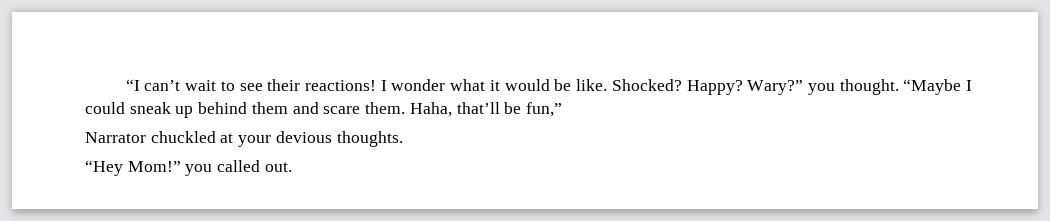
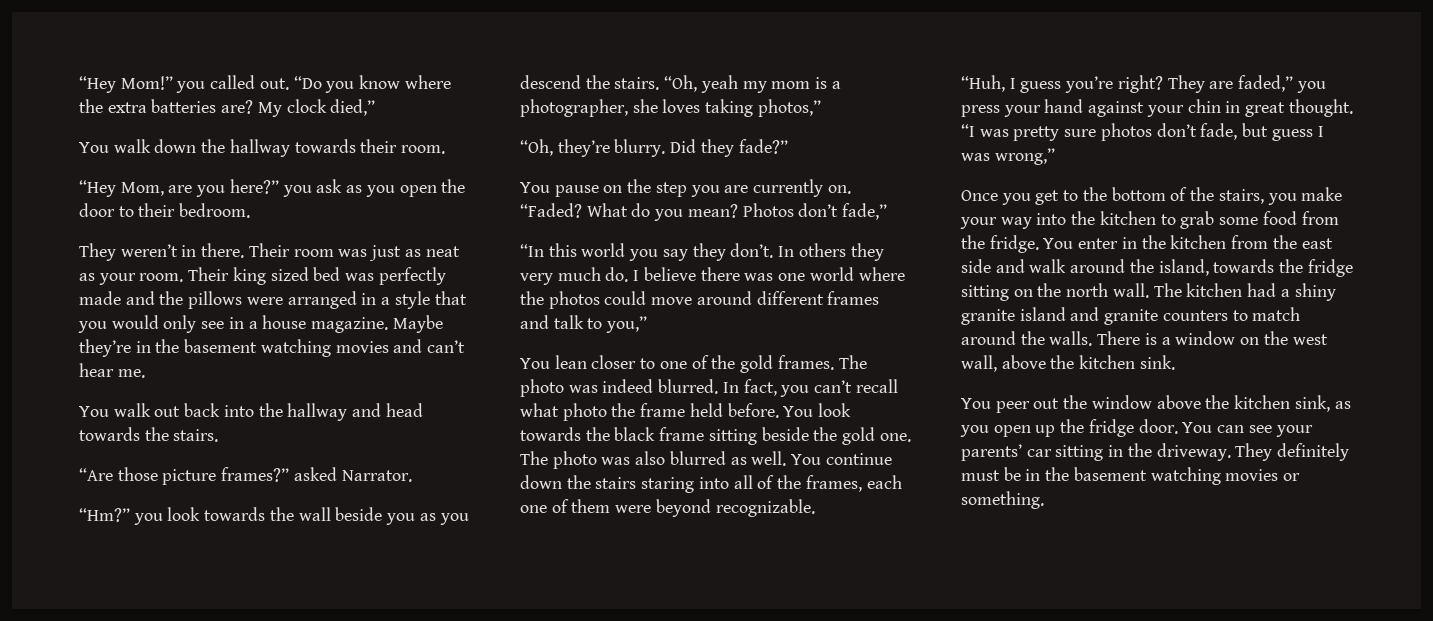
- “I can’t wait to see their reactions! I wonder what it would be like. Shocked? Happy? Wary?” you thought. “Maybe I could sneak up behind them and scare them. Haha, that’ll be fun,”
- Narrator chuckled at your devious thoughts.
+ “Do you know where the extra batteries are? My clock died,”
+ You walk down the hallway towards their room.
+ “Hey Mom, are you here?” you ask as you open the door to their bedroom.
+ They weren’t in there. Their room was just as neat as your room. Their king sized bed was perfectly made and the pillows were arranged in a style that you would only see in a house magazine. Maybe they’re in the basement watching movies and can’t hear me.
+ You walk out back into the hallway and head towards the stairs.
+ “Are those picture frames?” asked Narrator.
+ “Hm?” you look towards the wall beside you as you descend the stairs. “Oh, yeah my mom is a photographer, she loves taking photos,”
+ “Oh, they’re blurry. Did they fade?”
+ You pause on the step you are currently on. “Faded? What do you mean? Photos don’t fade,”
+ “In this world you say they don’t. In others they very much do. I believe there was one world where the photos could move around different frames and talk to you,”
+ You lean closer to one of the gold frames. The photo was indeed blurred. In fact, you can’t recall what photo the frame held before. You look towards the black frame sitting beside the gold one. The photo was also blurred as well. You continue down the stairs staring into all of the frames, each one of them were beyond recognizable.
+ “Huh, I guess you’re right? They are faded,” you press your hand against your chin in great thought. “I was pretty sure photos don’t fade, but guess I was wrong,”
+ Once you get to the bottom of the stairs, you make your way into the kitchen to grab some food from the fridge. You enter in the kitchen from the east side and walk around the island, towards the fridge sitting on the north wall. The kitchen had a shiny granite island and granite counters to match around the walls. There is a window on the west wall, above the kitchen sink.
+ You peer out the window above the kitchen sink, as you open up the fridge door. You can see your parents’ car sitting in the driveway. They definitely must be in the basement watching movies or something.

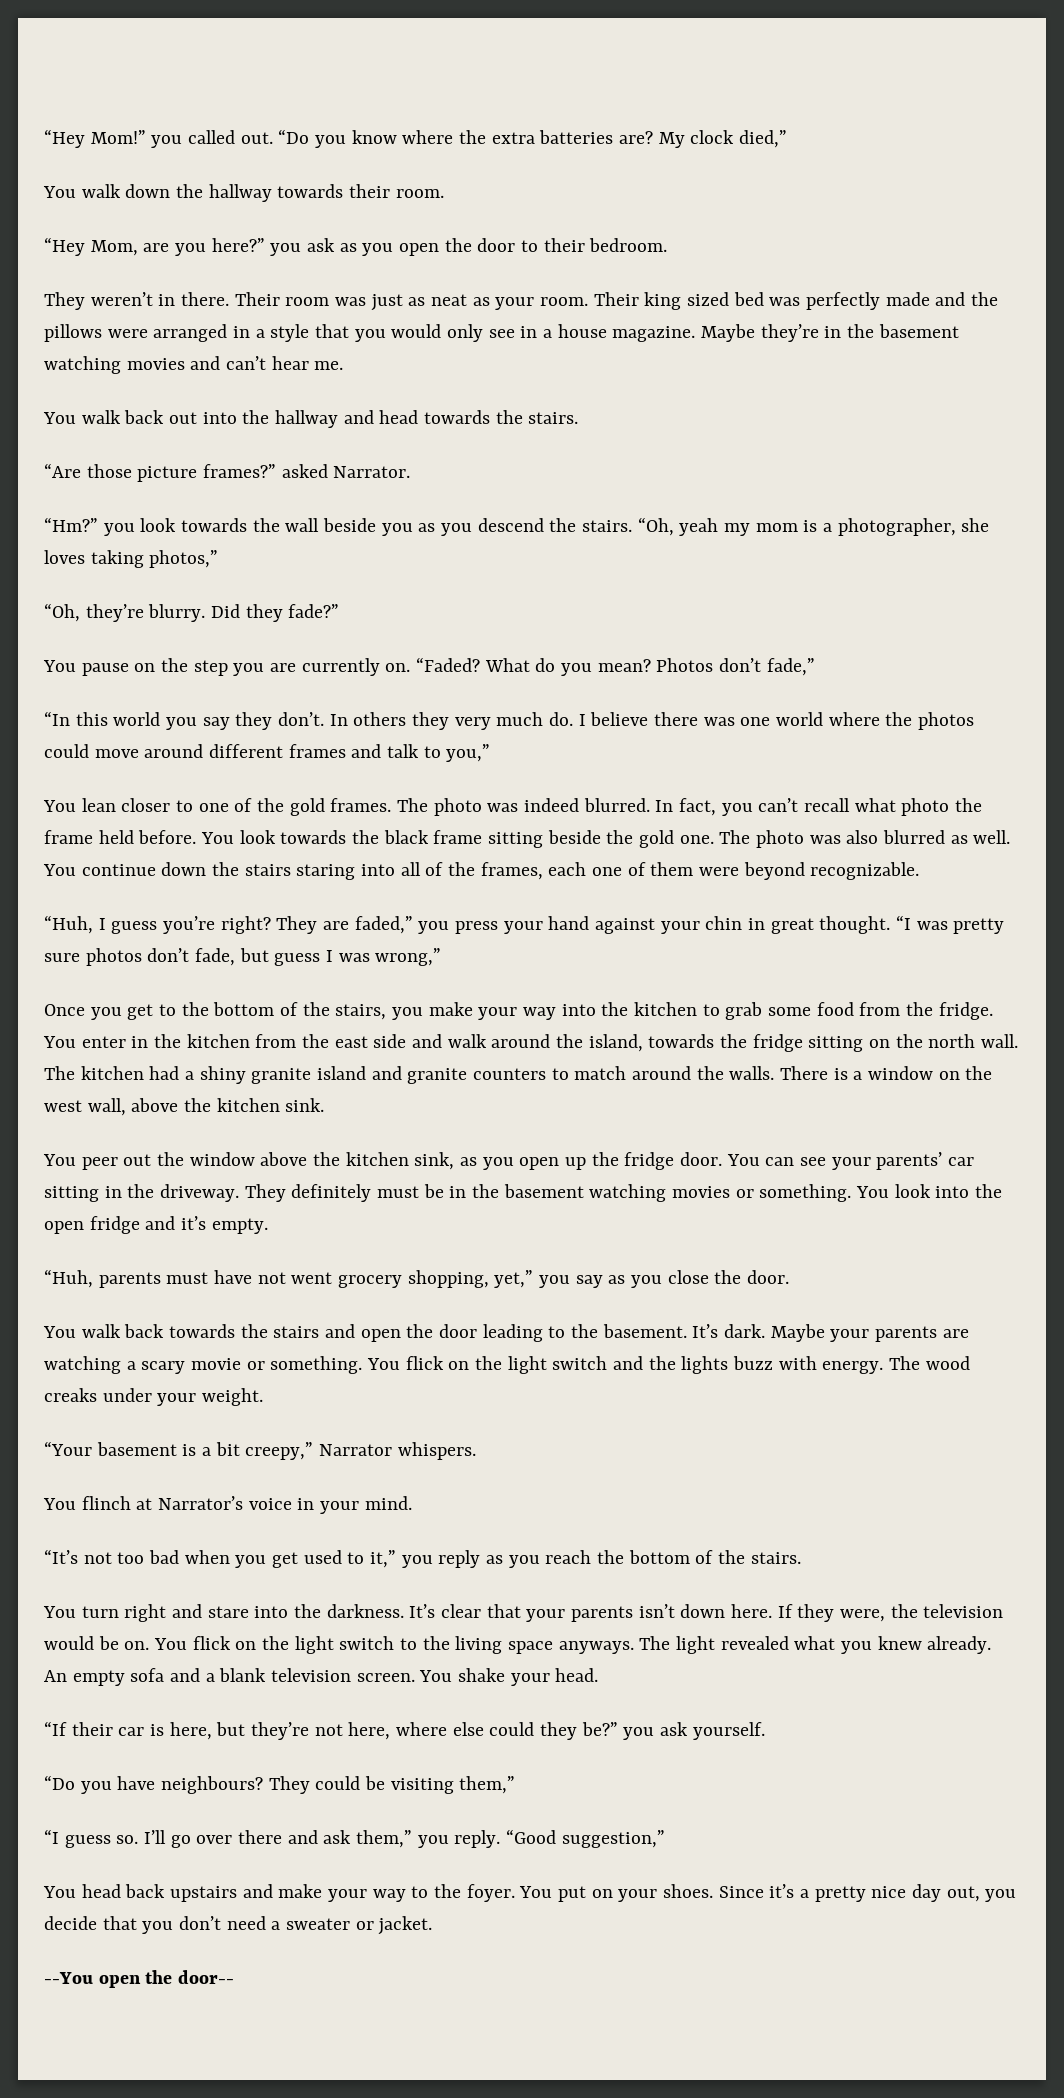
- You walk out back into the hallway and head towards the stairs.
+ You walk back out into the hallway and head towards the stairs.
+ You look into the open fridge and it’s empty.
+ “Huh, parents must have not went grocery shopping, yet,” you say as you close the door.
+ You walk back towards the stairs and open the door leading to the basement. It’s dark. Maybe your parents are watching a scary movie or something. You flick on the light switch and the lights buzz with energy. The wood creaks under your weight.
+ “Your basement is a bit creepy,” Narrator whispers.
+ You flinch at Narrator’s voice in your mind.
+ “It’s not too bad when you get used to it,” you reply as you reach the bottom of the stairs.
+ You turn right and stare into the darkness. It’s clear that your parents isn’t down here. If they were, the television would be on. You flick on the light switch to the living space anyways. The light revealed what you knew already. An empty sofa and a blank television screen. You shake your head.
+ “If their car is here, but they’re not here, where else could they be?” you ask yourself.
+ “Do you have neighbours? They could be visiting them,”
+ “I guess so. I’ll go over there and ask them,” you reply. “Good suggestion,”
+ You head back upstairs and make your way to the foyer. You put on your shoes. Since it’s a pretty nice day out, you decide that you don’t need a sweater or jacket.
+ --You open the door--

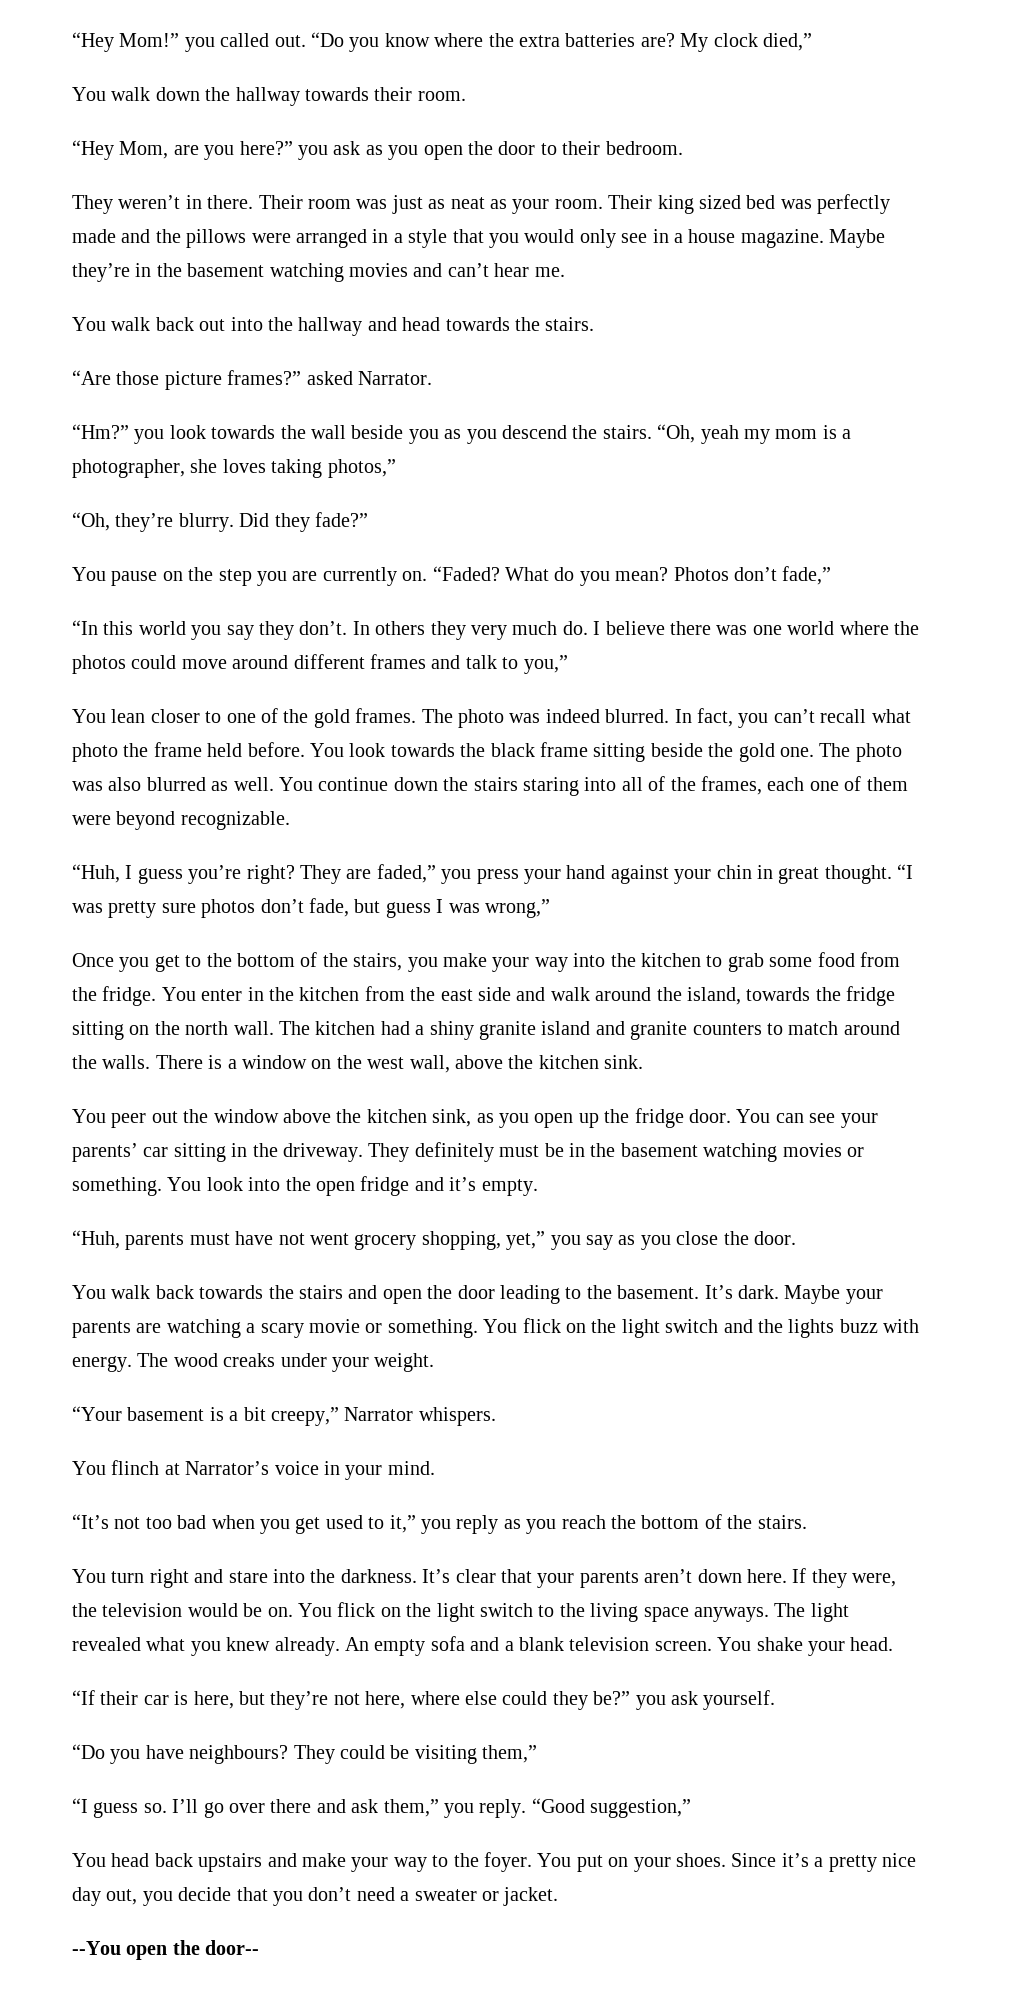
- It’s clear that your parents isn’t down here.
+ It’s clear that your parents aren’t down here.

